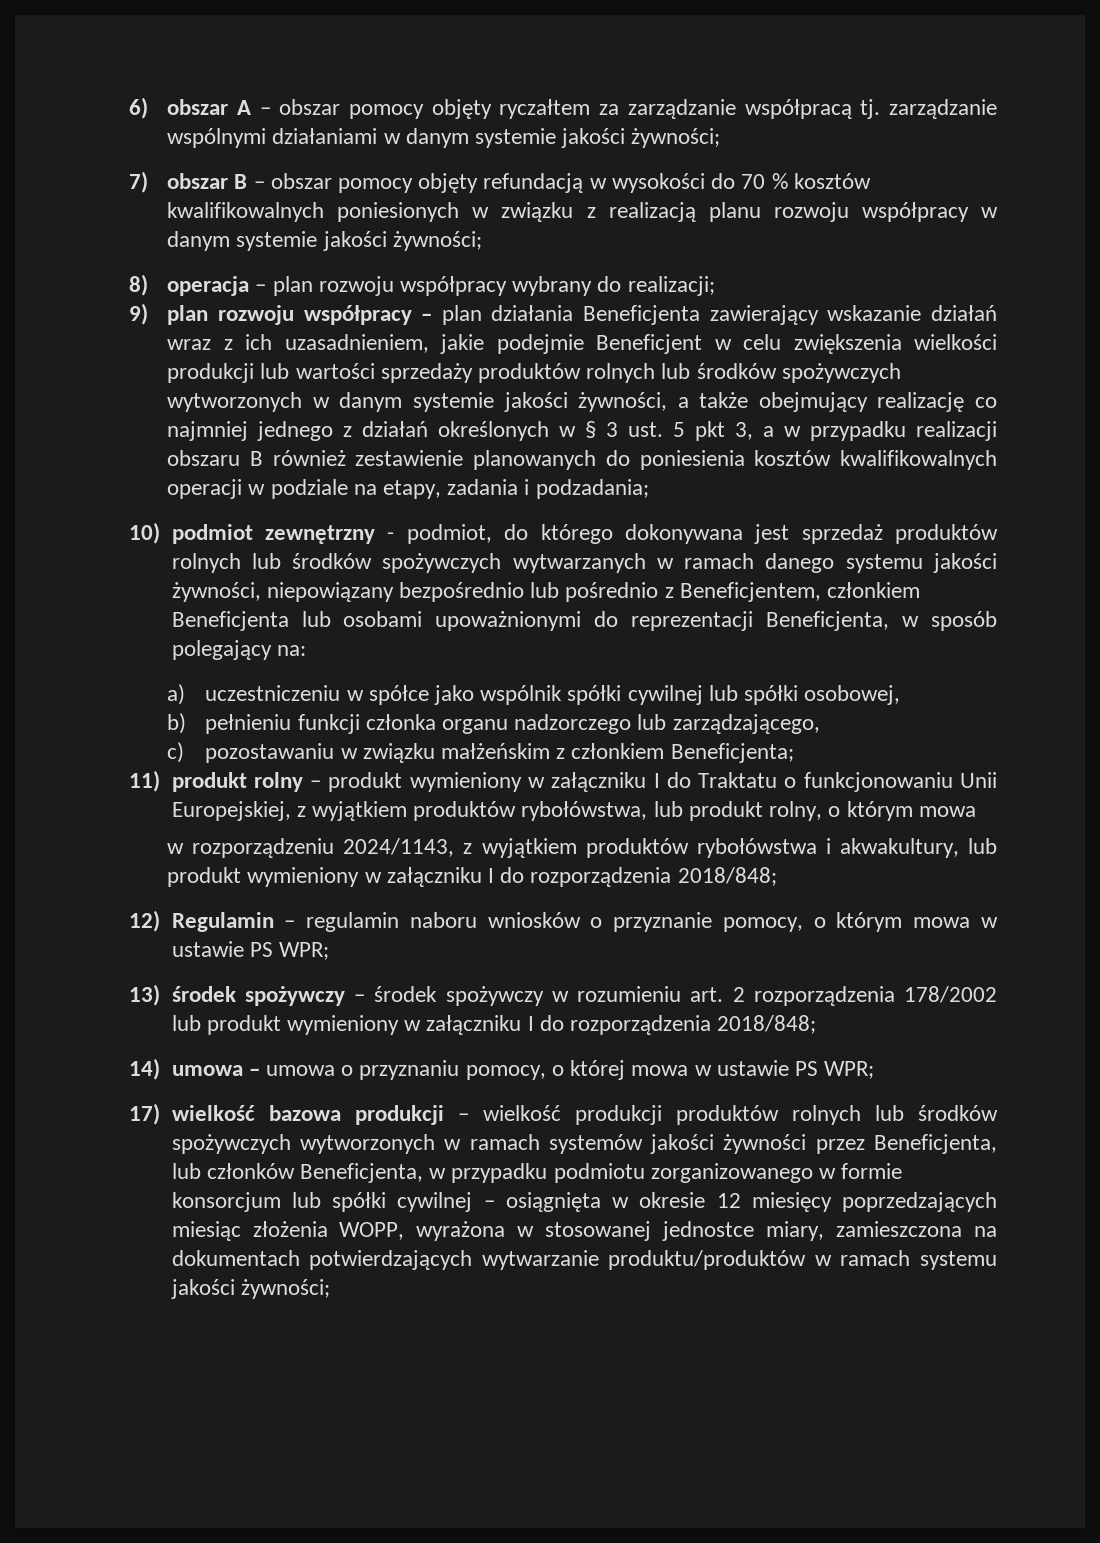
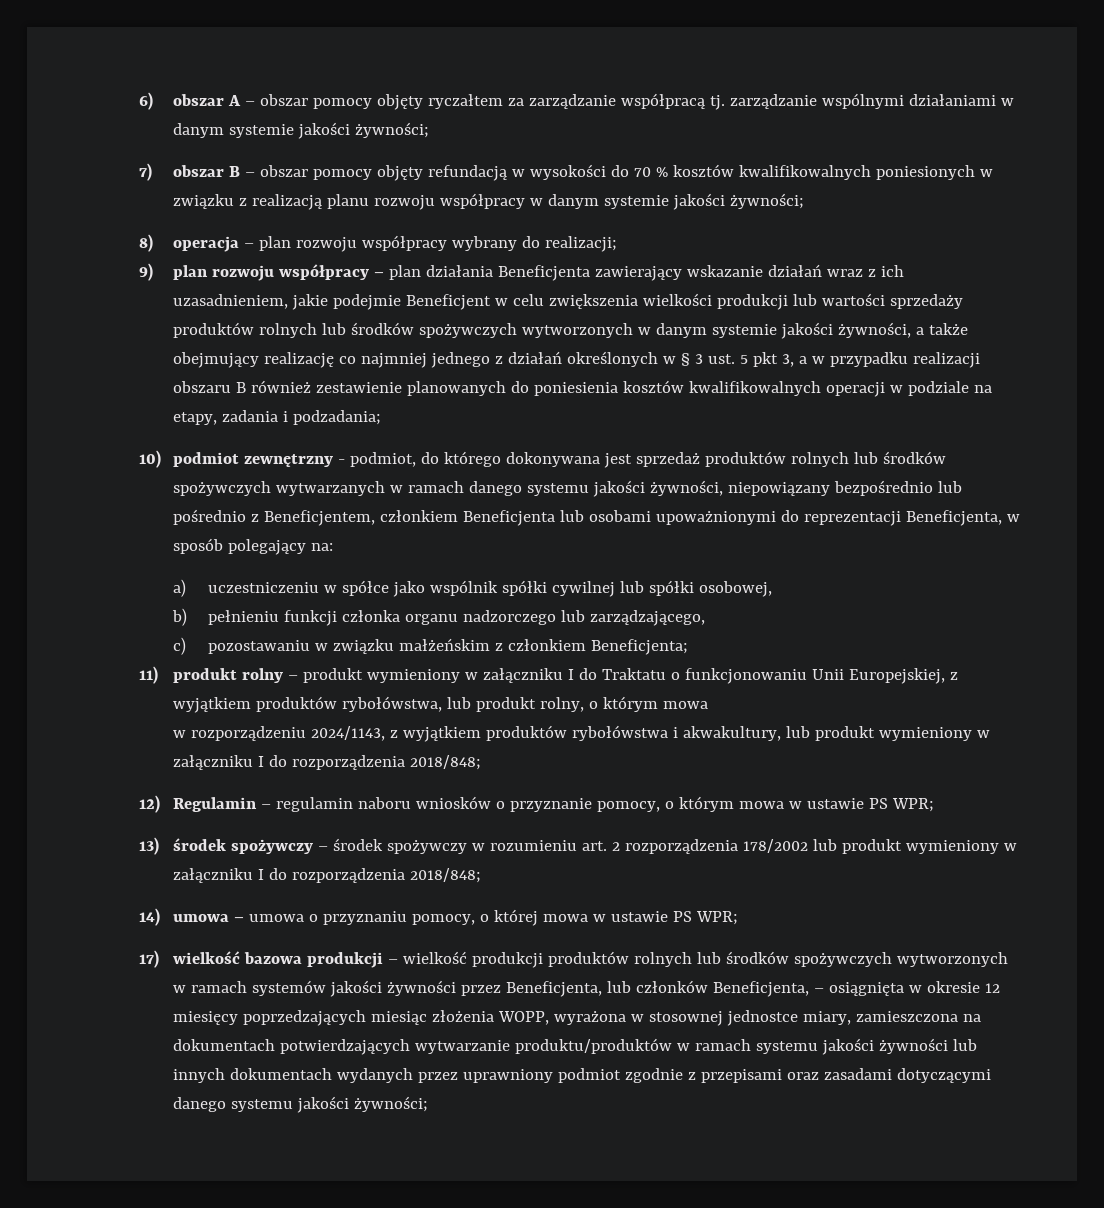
- 17) wielkość bazowa produkcji – wielkość produkcji produktów rolnych lub środków spożywczych wytworzonych w ramach systemów jakości żywności przez Beneficjenta, lub członków Beneficjenta, w przypadku podmiotu zorganizowanego w formie konsorcjum lub spółki cywilnej – osiągnięta w okresie 12 miesięcy poprzedzających miesiąc złożenia WOPP, wyrażona w stosowanej jednostce miary, zamieszczona na dokumentach potwierdzających wytwarzanie produktu/produktów w ramach systemu jakości żywności;
+ 17) wielkość bazowa produkcji – wielkość produkcji produktów rolnych lub środków spożywczych wytworzonych w ramach systemów jakości żywności przez Beneficjenta, lub członków Beneficjenta, – osiągnięta w okresie 12 miesięcy poprzedzających miesiąc złożenia WOPP, wyrażona w stosownej jednostce miary, zamieszczona na dokumentach potwierdzających wytwarzanie produktu/produktów w ramach systemu jakości żywności lub innych dokumentach wydanych przez uprawniony podmiot zgodnie z przepisami oraz zasadami dotyczącymi danego systemu jakości żywności;

